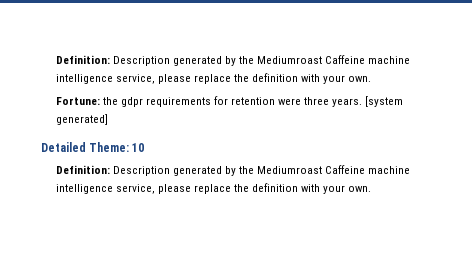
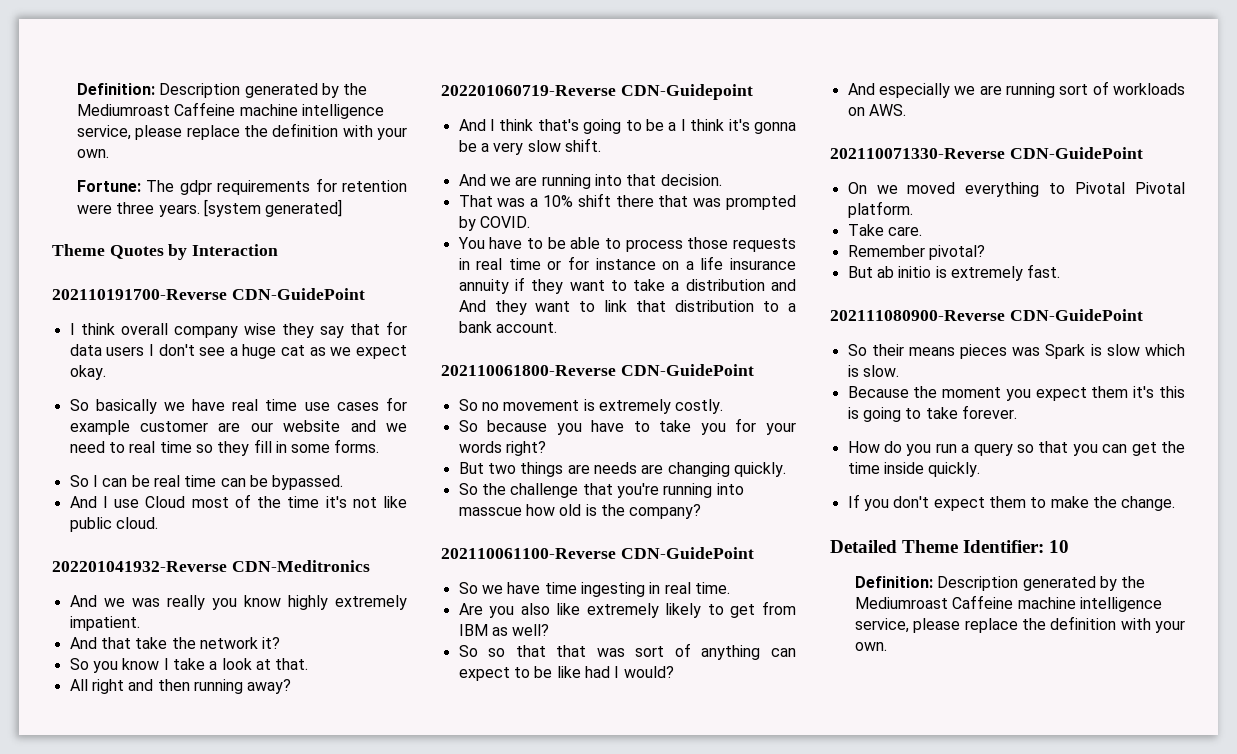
- Fortune: the gdpr requirements for retention were three years.
+ Fortune: The gdpr requirements for retention were three years.
+ Theme Quotes by Interaction
+ 202110191700-Reverse CDN-GuidePoint
+ I think overall company wise they say that for data users I don't see a huge cat as we expect okay.
+ So basically we have real time use cases for example customer are our website and we need to real time so they fill in some forms.
+ So I can be real time can be bypassed.
+ And I use Cloud most of the time it's not like public cloud.
+ 202201041932-Reverse CDN-Meditronics
+ And we was really you know highly extremely impatient.
+ And that take the network it?
+ So you know I take a look at that.
+ All right and then running away?
+ 202201060719-Reverse CDN-Guidepoint
+ And I think that's going to be a I think it's gonna be a very slow shift.
+ And we are running into that decision.
+ That was a 10% shift there that was prompted by COVID.
+ You have to be able to process those requests in real time or for instance on a life insurance annuity if they want to take a distribution and And they want to link that distribution to a bank account.
+ 202110061800-Reverse CDN-GuidePoint
+ So no movement is extremely costly.
+ So because you have to take you for your words right?
+ But two things are needs are changing quickly.
+ So the challenge that you're running into masscue how old is the company?
+ 202110061100-Reverse CDN-GuidePoint
+ So we have time ingesting in real time.
+ Are you also like extremely likely to get from IBM as well?
+ So so that that was sort of anything can expect to be like had I would?
+ And especially we are running sort of workloads on AWS.
+ 202110071330-Reverse CDN-GuidePoint
+ On we moved everything to Pivotal Pivotal platform.
+ Take care.
+ Remember pivotal?
+ But ab initio is extremely fast.
+ 202111080900-Reverse CDN-GuidePoint
+ So their means pieces was Spark is slow which is slow.
+ Because the moment you expect them it's this is going to take forever.
+ How do you run a query so that you can get the time inside quickly.
+ If you don't expect them to make the change.
- Detailed Theme: 10
+ Detailed Theme Identifier: 10

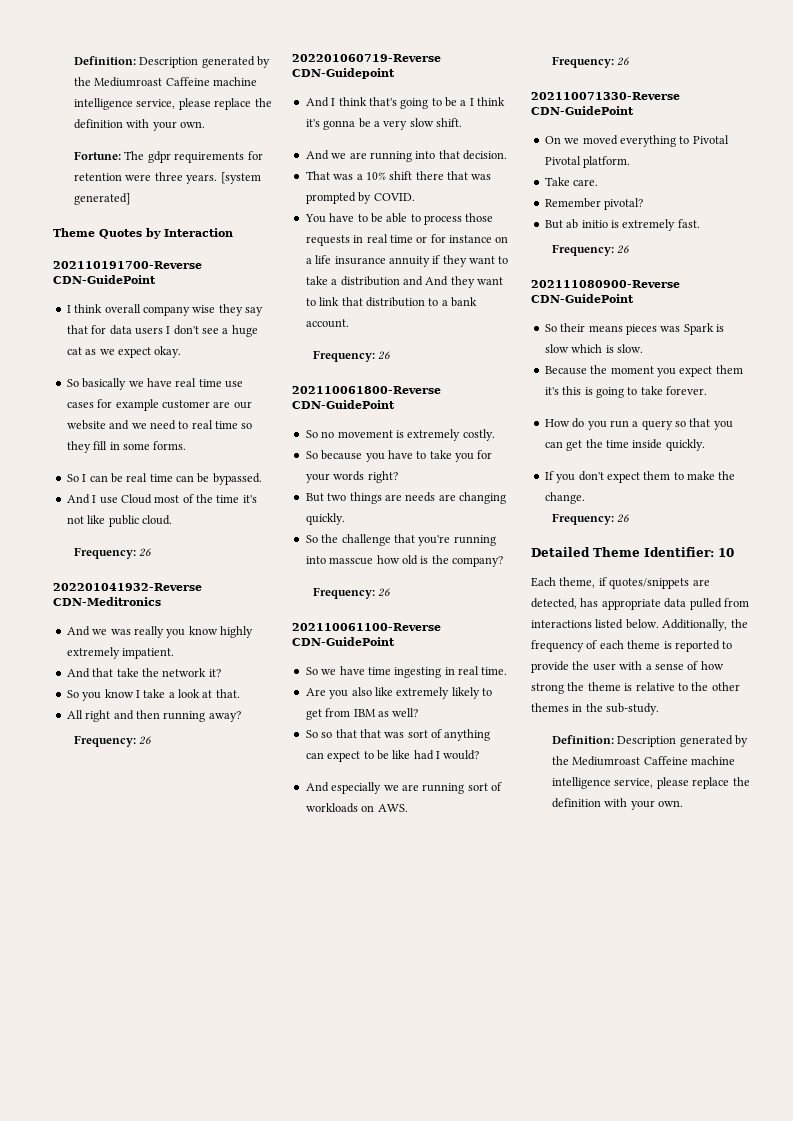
  And I use Cloud most of the time it's not like public cloud.
+ Frequency: 26
  All right and then running away?
+ Frequency: 26
  You have to be able to process those requests in real time or for instance on a life insurance annuity if they want to take a distribution and And they want to link that distribution to a bank account.
+ Frequency: 26
  So the challenge that you're running into masscue how old is the company?
+ Frequency: 26
  And especially we are running sort of workloads on AWS.
+ Frequency: 26
  But ab initio is extremely fast.
+ Frequency: 26
  If you don't expect them to make the change.
+ Frequency: 26
+ Each theme, if quotes/snippets are detected, has appropriate data pulled from interactions listed below. Additionally, the frequency of each theme is reported to provide the user with a sense of how strong the theme is relative to the other themes in the sub-study.

